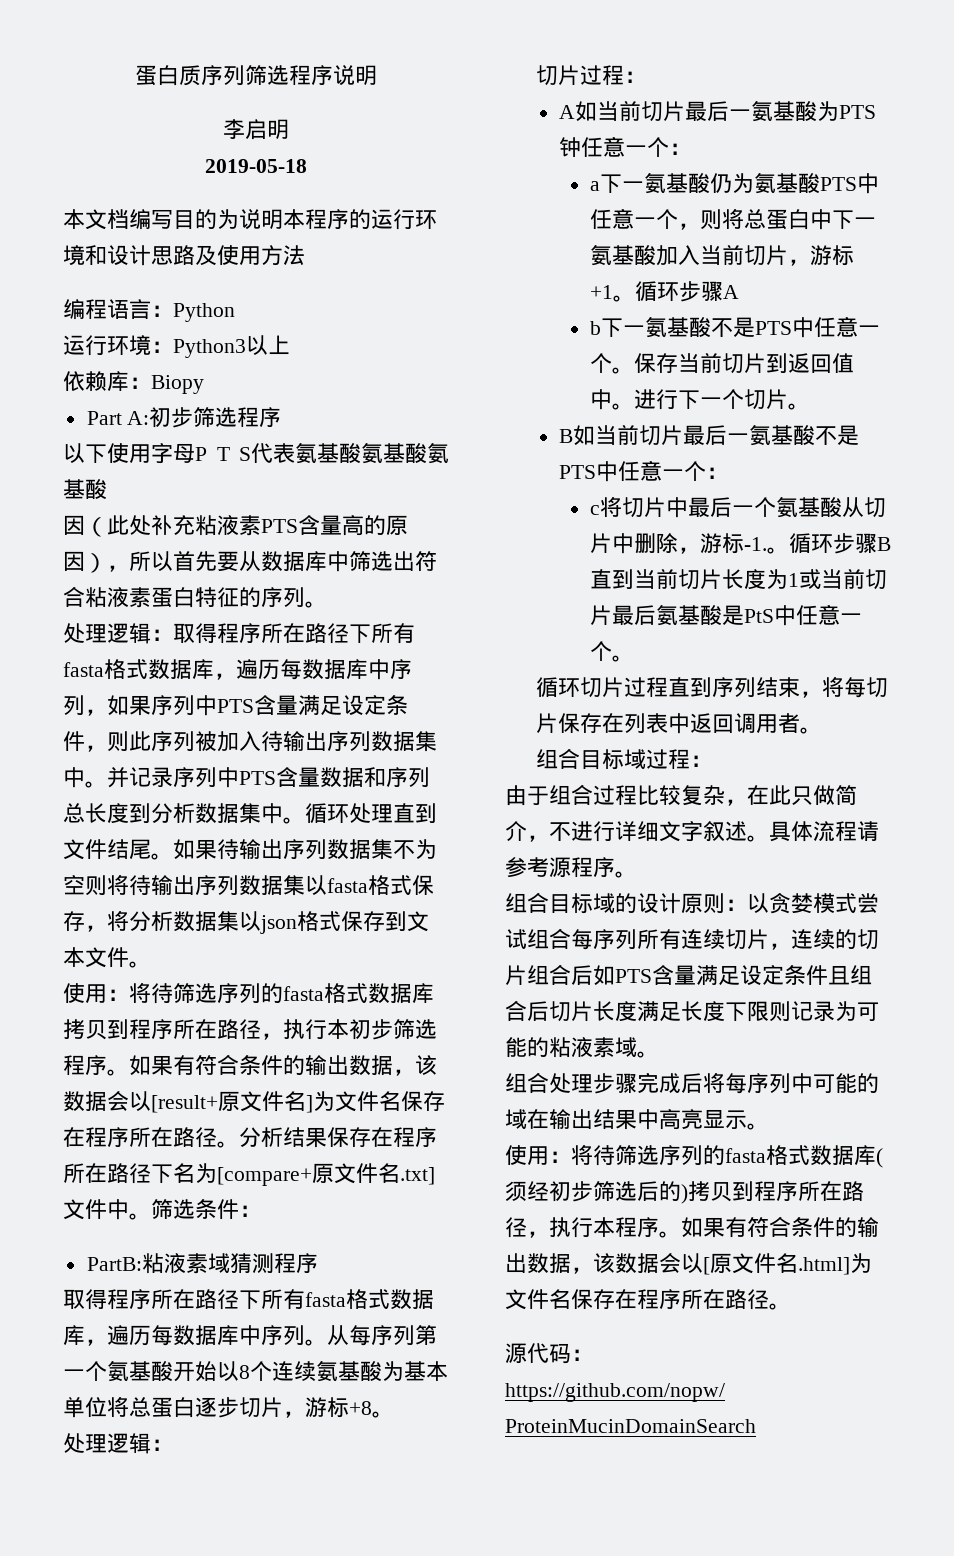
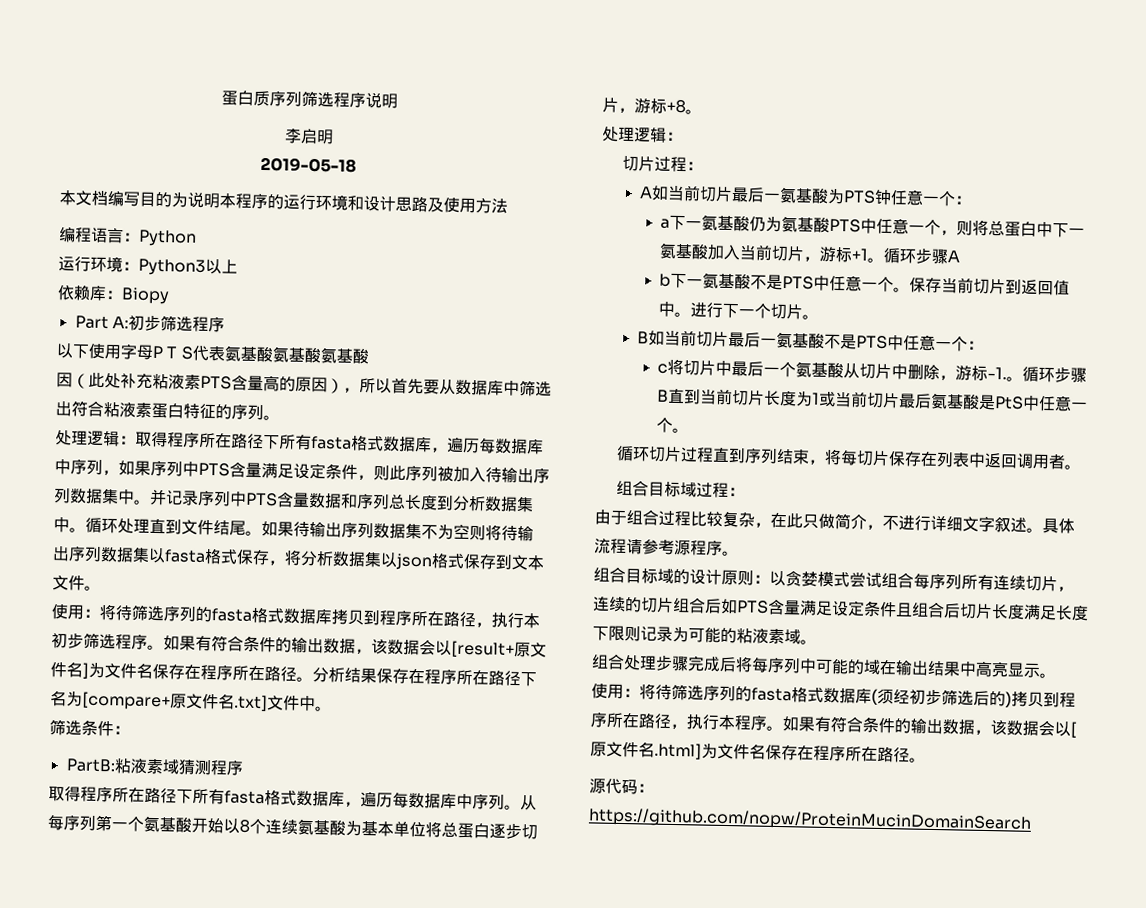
- 分析结果保存在程序所在路径下名为[compare+原文件名.txt]文件中。筛选条件：
+ 分析结果保存在程序所在路径下名为[compare+原文件名.txt]文件中。
+ 筛选条件：

